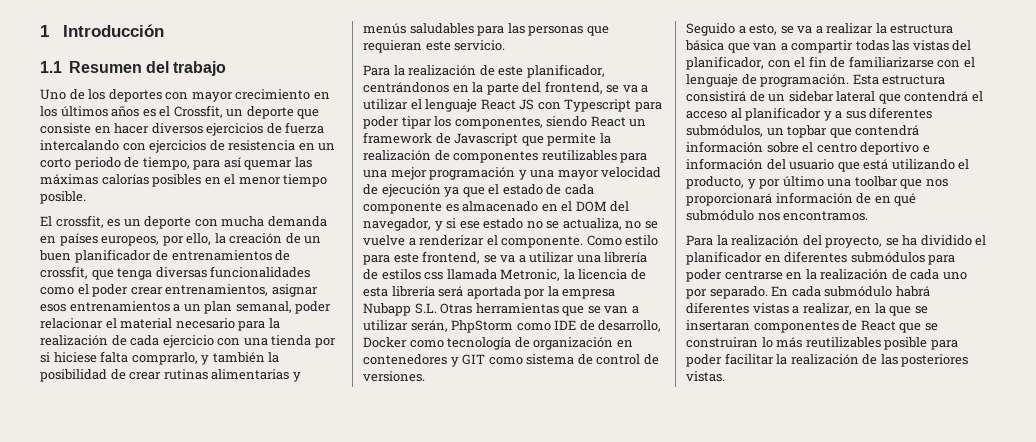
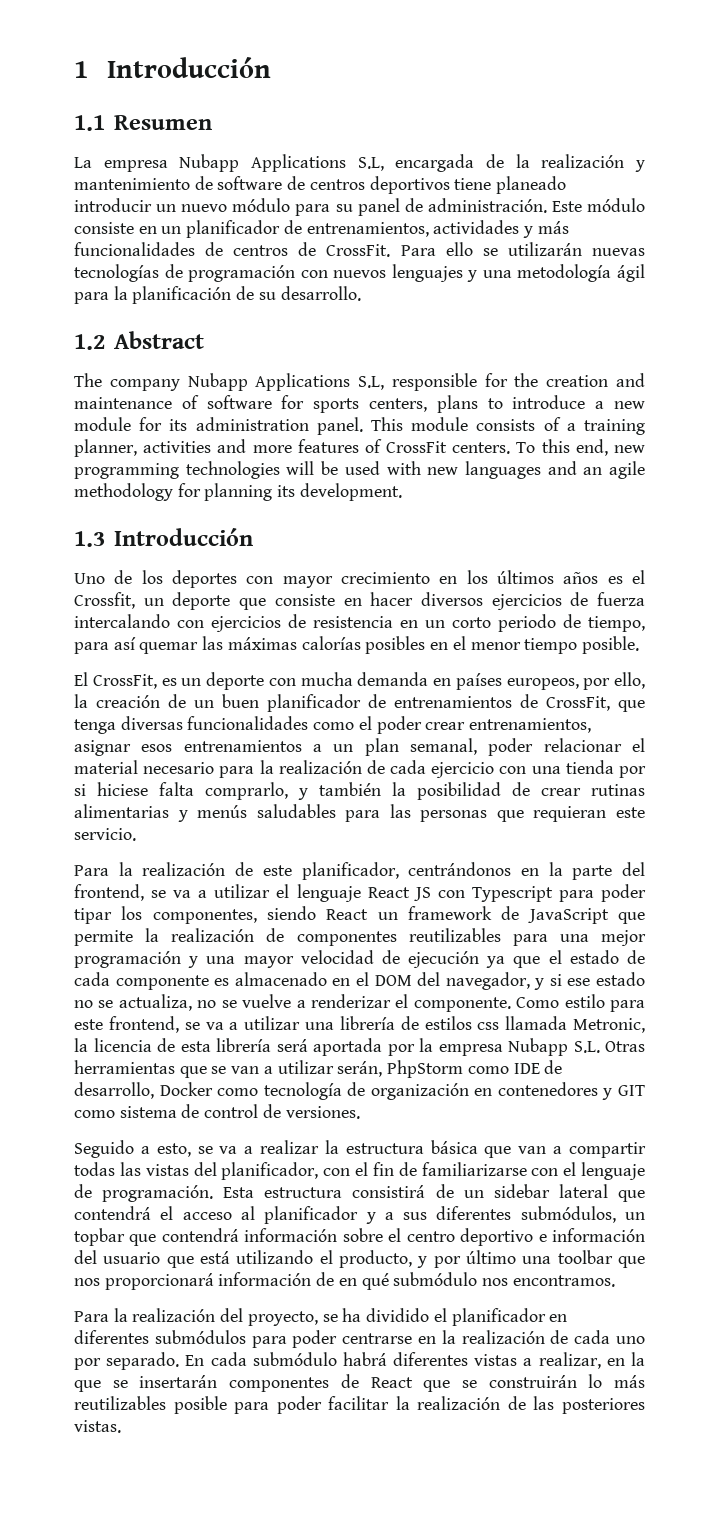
- 1.1 Resumen del trabajo
+ 1.1 Resumen
+ La empresa Nubapp Applications S.L, encargada de la realización y mantenimiento de software de centros deportivos tiene planeado introducir un nuevo módulo para su panel de administración. Este módulo consiste en un planificador de entrenamientos, actividades y más funcionalidades de centros de CrossFit. Para ello se utilizarán nuevas tecnologías de programación con nuevos lenguajes y una metodología ágil para la planificación de su desarrollo.
+ 1.2 Abstract
+ The company Nubapp Applications S.L, responsible for the creation and maintenance of software for sports centers, plans to introduce a new module for its administration panel. This module consists of a training planner, activities and more features of CrossFit centers. To this end, new programming technologies will be used with new languages and an agile methodology for planning its development.
+ 1.3 Introducción
- El crossfit, es un deporte con mucha demanda en países europeos, por ello, la creación de un buen planificador de entrenamientos de crossfit, que tenga diversas funcionalidades como el poder crear entrenamientos, asignar esos entrenamientos a un plan semanal, poder relacionar el material necesario para la realización de cada ejercicio con una tienda por si hiciese falta comprarlo, y también la posibilidad de crear rutinas alimentarias y menús saludables para las personas que requieran este servicio.
+ El CrossFit, es un deporte con mucha demanda en países europeos, por ello, la creación de un buen planificador de entrenamientos de CrossFit, que tenga diversas funcionalidades como el poder crear entrenamientos, asignar esos entrenamientos a un plan semanal, poder relacionar el material necesario para la realización de cada ejercicio con una tienda por si hiciese falta comprarlo, y también la posibilidad de crear rutinas alimentarias y menús saludables para las personas que requieran este servicio.
- Para la realización de este planificador, centrándonos en la parte del frontend, se va a utilizar el lenguaje React JS con Typescript para poder tipar los componentes, siendo React un framework de Javascript que permite la realización de componentes reutilizables para una mejor programación y una mayor velocidad de ejecución ya que el estado de cada componente es almacenado en el DOM del navegador, y si ese estado no se actualiza, no se vuelve a renderizar el componente.
+ Para la realización de este planificador, centrándonos en la parte del frontend, se va a utilizar el lenguaje React JS con Typescript para poder tipar los componentes, siendo React un framework de JavaScript que permite la realización de componentes reutilizables para una mejor programación y una mayor velocidad de ejecución ya que el estado de cada componente es almacenado en el DOM del navegador, y si ese estado no se actualiza, no se vuelve a renderizar el componente.
- En cada submódulo habrá diferentes vistas a realizar, en la que se insertaran componentes de React que se construiran lo más reutilizables posible para poder facilitar la realización de las posteriores vistas.
+ En cada submódulo habrá diferentes vistas a realizar, en la que se insertarán componentes de React que se construirán lo más reutilizables posible para poder facilitar la realización de las posteriores vistas.

